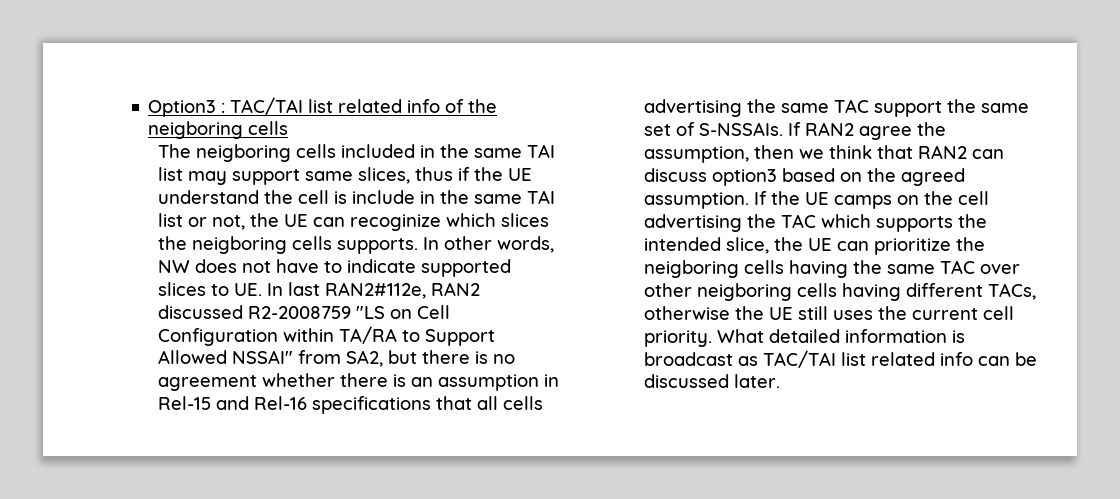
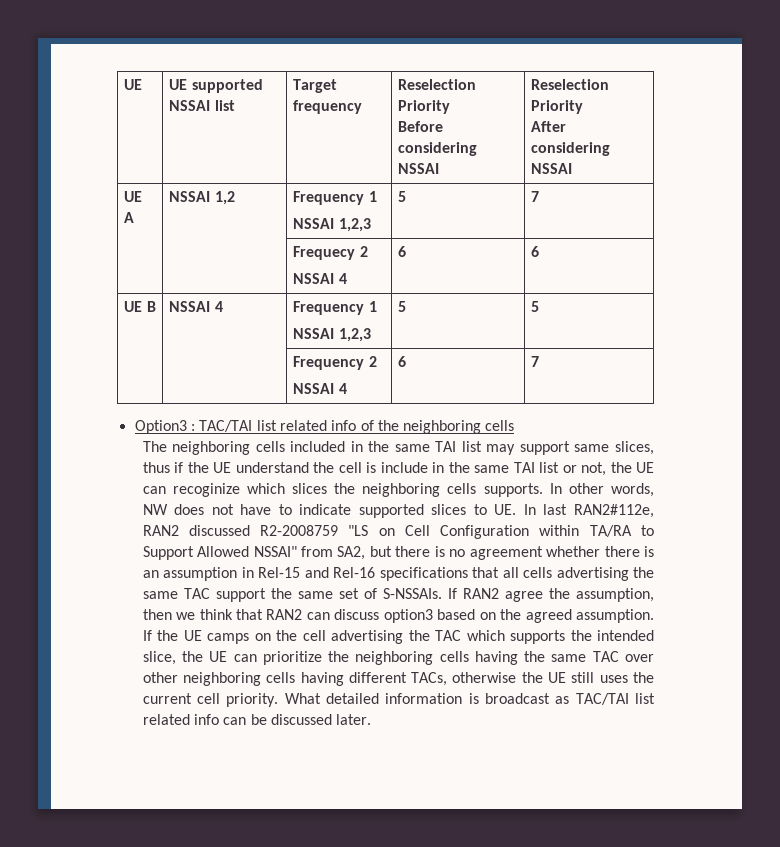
+ UE | UE supported NSSAI list | Target frequency | Reselection Priority
+ Before considering NSSAI | Reselection Priority
+ After considering NSSAI
+ UE A | NSSAI 1,2 | Frequency 1
+ NSSAI 1,2,3 | 5 | 7
+ | | Frequecy 2
+ NSSAI 4 | 6 | 6
+ UE B | NSSAI 4 | Frequency 1
+ NSSAI 1,2,3 | 5 | 5
+ | | Frequency 2
+ NSSAI 4 | 6 | 7
- Option3 : TAC/TAI list related info of the neigboring cells
+ Option3 : TAC/TAI list related info of the neighboring cells
- The neigboring cells included in the same TAI list may support same slices, thus if the UE understand the cell is include in the same TAI list or not, the UE can recoginize which slices the neigboring cells supports.
+ The neighboring cells included in the same TAI list may support same slices, thus if the UE understand the cell is include in the same TAI list or not, the UE can recoginize which slices the neighboring cells supports.
- If the UE camps on the cell advertising the TAC which supports the intended slice, the UE can prioritize the neigboring cells having the same TAC over other neigboring cells having different TACs, otherwise the UE still uses the current cell priority.
+ If the UE camps on the cell advertising the TAC which supports the intended slice, the UE can prioritize the neighboring cells having the same TAC over other neighboring cells having different TACs, otherwise the UE still uses the current cell priority.

